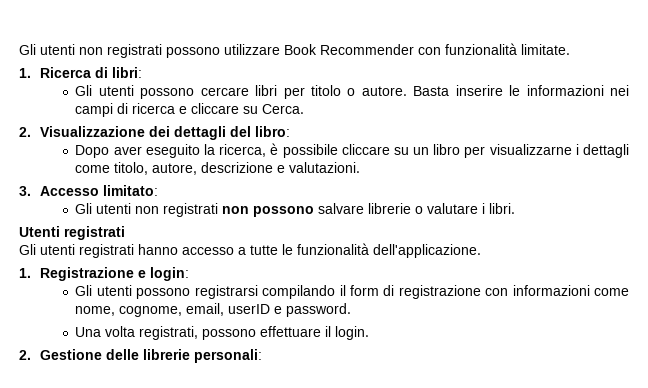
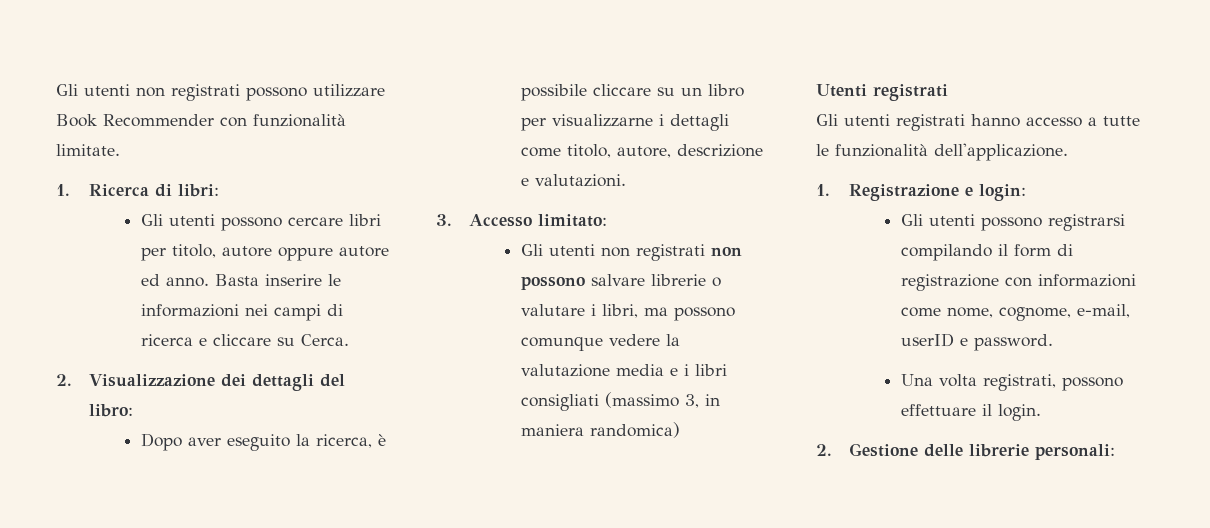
- Gli utenti possono cercare libri per titolo o autore.
+ Gli utenti possono cercare libri per titolo, autore oppure autore ed anno.
- Gli utenti non registrati non possono salvare librerie o valutare i libri.
+ Gli utenti non registrati non possono salvare librerie o valutare i libri, ma possono comunque vedere la valutazione media e i libri consigliati (massimo 3, in maniera randomica)
- Gli utenti possono registrarsi compilando il form di registrazione con informazioni come nome, cognome, email, userID e password.
+ Gli utenti possono registrarsi compilando il form di registrazione con informazioni come nome, cognome, e-mail, userID e password.

